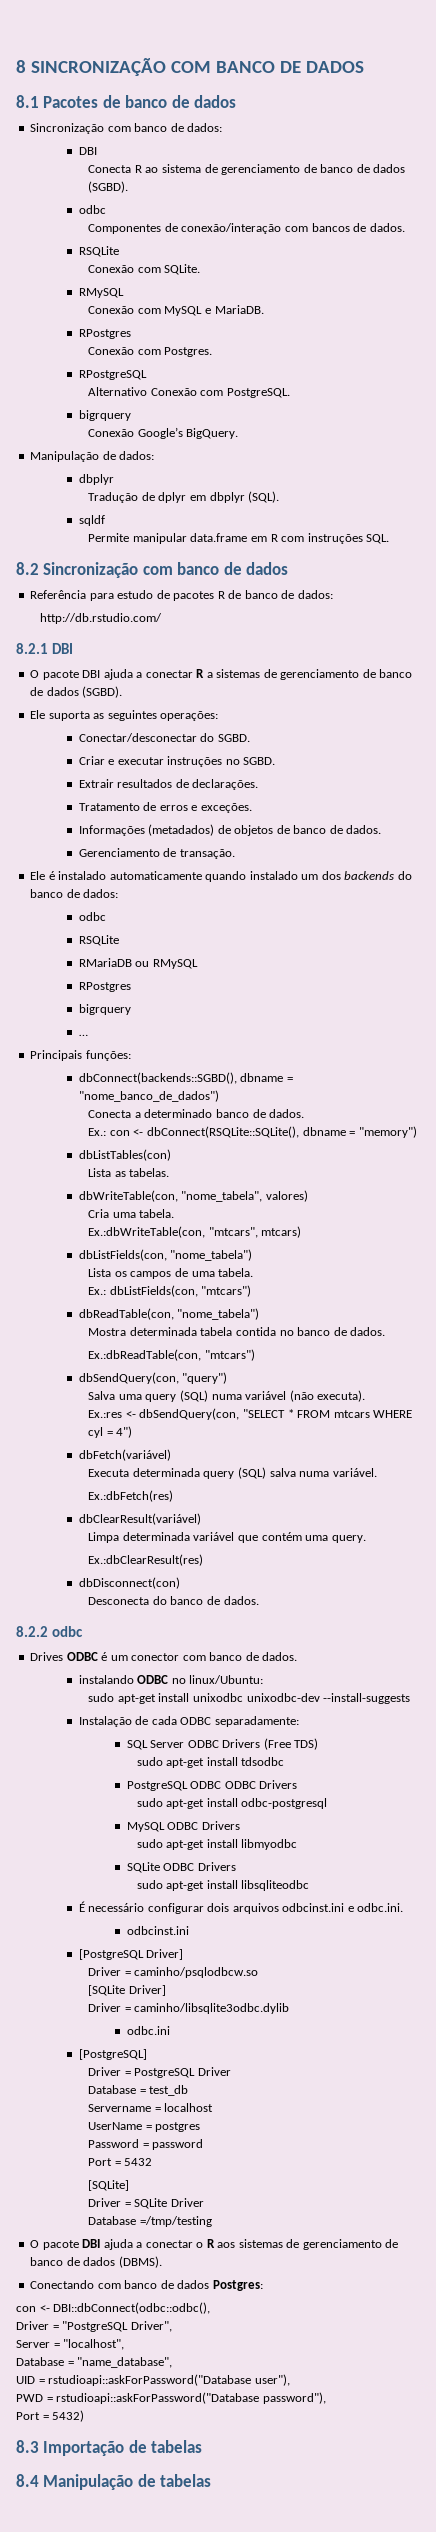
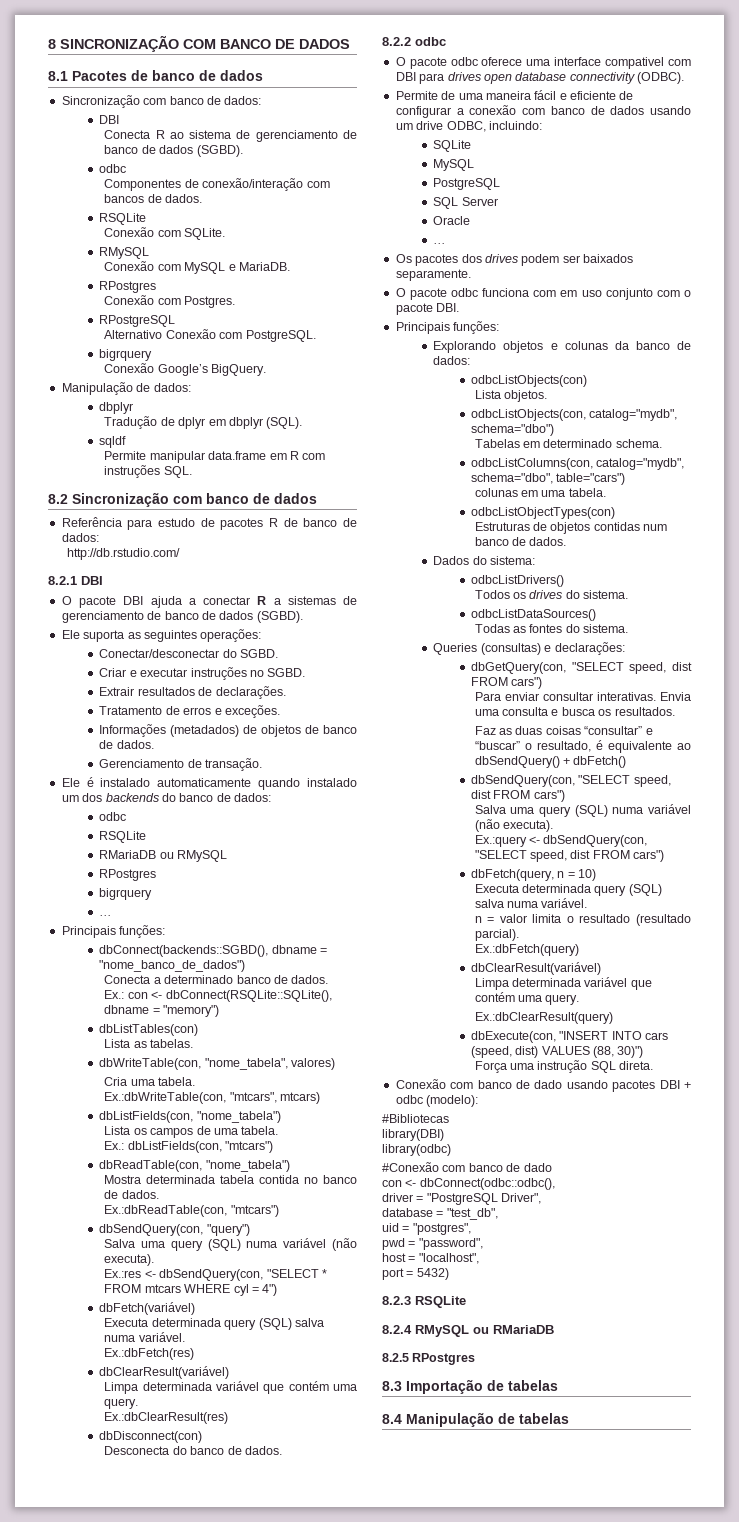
- Drives ODBC é um conector com banco de dados.
- instalando ODBC no linux/Ubuntu:
- sudo apt-get install unixodbc unixodbc-dev --install-suggests
- Instalação de cada ODBC separadamente:
- SQL Server ODBC Drivers (Free TDS)
- sudo apt-get install tdsodbc
- PostgreSQL ODBC ODBC Drivers
- sudo apt-get install odbc-postgresql
- MySQL ODBC Drivers
- sudo apt-get install libmyodbc
- SQLite ODBC Drivers
- sudo apt-get install libsqliteodbc
- É necessário configurar dois arquivos odbcinst.ini e odbc.ini.
- odbcinst.ini
- [PostgreSQL Driver]
- Driver = caminho/psqlodbcw.so
- [SQLite Driver]
- Driver = caminho/libsqlite3odbc.dylib
- odbc.ini
- [PostgreSQL]
- Driver = PostgreSQL Driver
- Database = test_db
- Servername = localhost
- UserName = postgres
- Password = password
- Port = 5432
- [SQLite]
- Driver = SQLite Driver
- Database =/tmp/testing
- O pacote DBI ajuda a conectar o R aos sistemas de gerenciamento de banco de dados (DBMS).
- Conectando com banco de dados Postgres:
- con <- DBI::dbConnect(odbc::odbc(),
- Driver = "PostgreSQL Driver",
+ O pacote odbc oferece uma interface compativel com DBI para drives open database connectivity (ODBC).
+ Permite de uma maneira fácil e eficiente de configurar a conexão com banco de dados usando um drive ODBC, incluindo:
+ SQLite
+ MySQL
+ PostgreSQL
+ SQL Server
+ Oracle
+ …
+ Os pacotes dos drives podem ser baixados separamente.
+ O pacote odbc funciona com em uso conjunto com o pacote DBI.
+ Principais funções:
+ Explorando objetos e colunas da banco de dados:
+ odbcListObjects(con)
+ Lista objetos.
+ odbcListObjects(con, catalog="mydb", schema="dbo")
+ Tabelas em determinado schema.
+ odbcListColumns(con, catalog="mydb", schema="dbo", table="cars")
+ colunas em uma tabela.
+ odbcListObjectTypes(con)
+ Estruturas de objetos contidas num banco de dados.
+ Dados do sistema:
+ odbcListDrivers()
+ Todos os drives do sistema.
+ odbcListDataSources()
+ Todas as fontes do sistema.
+ Queries (consultas) e declarações:
+ dbGetQuery(con, "SELECT speed, dist FROM cars")
+ Para enviar consultar interativas. Envia uma consulta e busca os resultados.
+ Faz as duas coisas “consultar” e “buscar” o resultado, é equivalente ao dbSendQuery() + dbFetch()
+ dbSendQuery(con, "SELECT speed, dist FROM cars")
+ Salva uma query (SQL) numa variável (não executa).
+ Ex.:query <- dbSendQuery(con, "SELECT speed, dist FROM cars")
+ dbFetch(query, n = 10)
+ Executa determinada query (SQL) salva numa variável.
+ n = valor limita o resultado (resultado parcial).
+ Ex.:dbFetch(query)
+ dbClearResult(variável)
+ Limpa determinada variável que contém uma query.
+ Ex.:dbClearResult(query)
+ dbExecute(con, "INSERT INTO cars (speed, dist) VALUES (88, 30)")
+ Força uma instrução SQL direta.
+ Conexão com banco de dado usando pacotes DBI + odbc (modelo):
+ #Bibliotecas
+ library(DBI)
+ library(odbc)
+ #Conexão com banco de dado
+ con <- dbConnect(odbc::odbc(),
+ driver = "PostgreSQL Driver",
- Server = "localhost",
- Database = "name_database",
- UID = rstudioapi::askForPassword("Database user"),
- PWD = rstudioapi::askForPassword("Database password"),
- Port = 5432)
+ database = "test_db",
+ uid = "postgres",
+ pwd = "password",
+ host = "localhost",
+ port = 5432)
+ 8.2.3 RSQLite
+ 8.2.4 RMySQL ou RMariaDB
+ 8.2.5 RPostgres

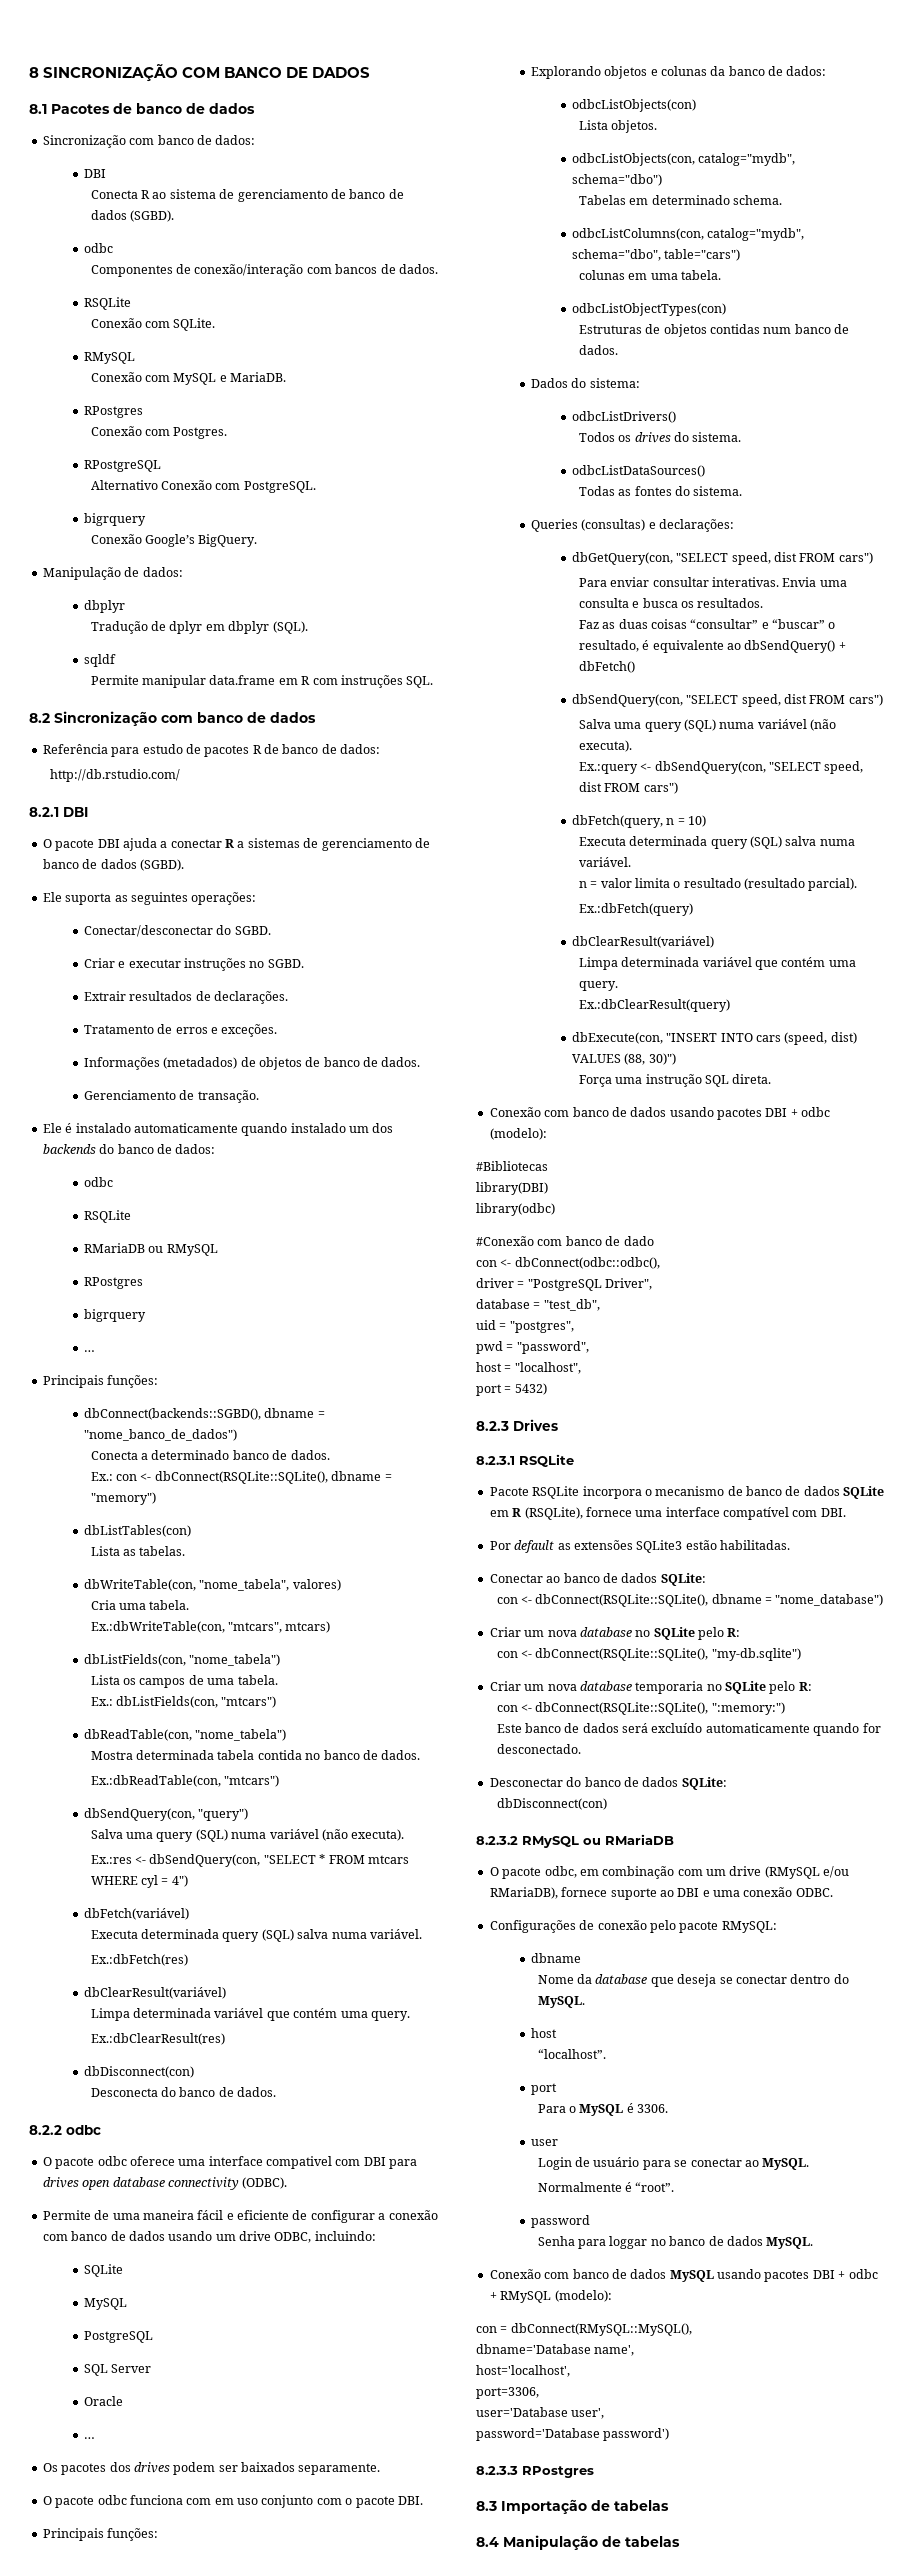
- Conexão com banco de dado usando pacotes DBI + odbc (modelo):
+ Conexão com banco de dados usando pacotes DBI + odbc (modelo):
- 8.2.3 RSQLite
- 8.2.4 RMySQL ou RMariaDB
- 8.2.5 RPostgres
+ 8.2.3 Drives
+ 8.2.3.1 RSQLite
+ Pacote RSQLite incorpora o mecanismo de banco de dados SQLite em R (RSQLite), fornece uma interface compatível com DBI.
+ Por default as extensões SQLite3 estão habilitadas.
+ Conectar ao banco de dados SQLite:
+ con <- dbConnect(RSQLite::SQLite(), dbname = "nome_database")
+ Criar um nova database no SQLite pelo R:
+ con <- dbConnect(RSQLite::SQLite(), "my-db.sqlite")
+ Criar um nova database temporaria no SQLite pelo R:
+ con <- dbConnect(RSQLite::SQLite(), ":memory:")
+ Este banco de dados será excluído automaticamente quando for desconectado.
+ Desconectar do banco de dados SQLite:
+ dbDisconnect(con)
+ 8.2.3.2 RMySQL ou RMariaDB
+ O pacote odbc, em combinação com um drive (RMySQL e/ou RMariaDB), fornece suporte ao DBI e uma conexão ODBC.
+ Configurações de conexão pelo pacote RMySQL:
+ dbname
+ Nome da database que deseja se conectar dentro do MySQL.
+ host
+ “localhost”.
+ port
+ Para o MySQL é 3306.
+ user
+ Login de usuário para se conectar ao MySQL.
+ Normalmente é “root”.
+ password
+ Senha para loggar no banco de dados MySQL.
+ Conexão com banco de dados MySQL usando pacotes DBI + odbc + RMySQL (modelo):
+ con = dbConnect(RMySQL::MySQL(),
+ dbname='Database name',
+ host='localhost',
+ port=3306,
+ user='Database user',
+ password='Database password')
+ 8.2.3.3 RPostgres

